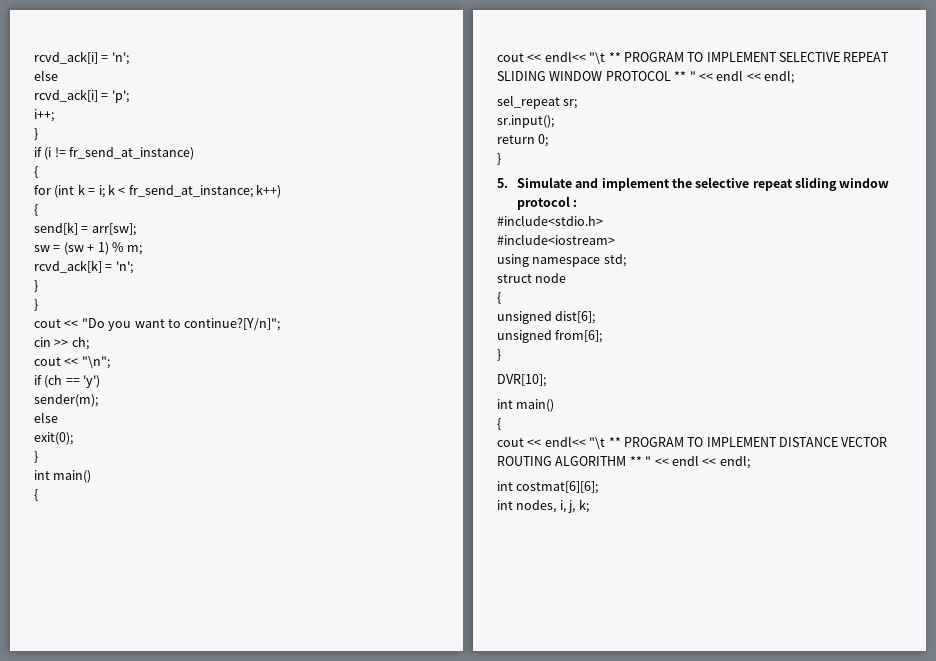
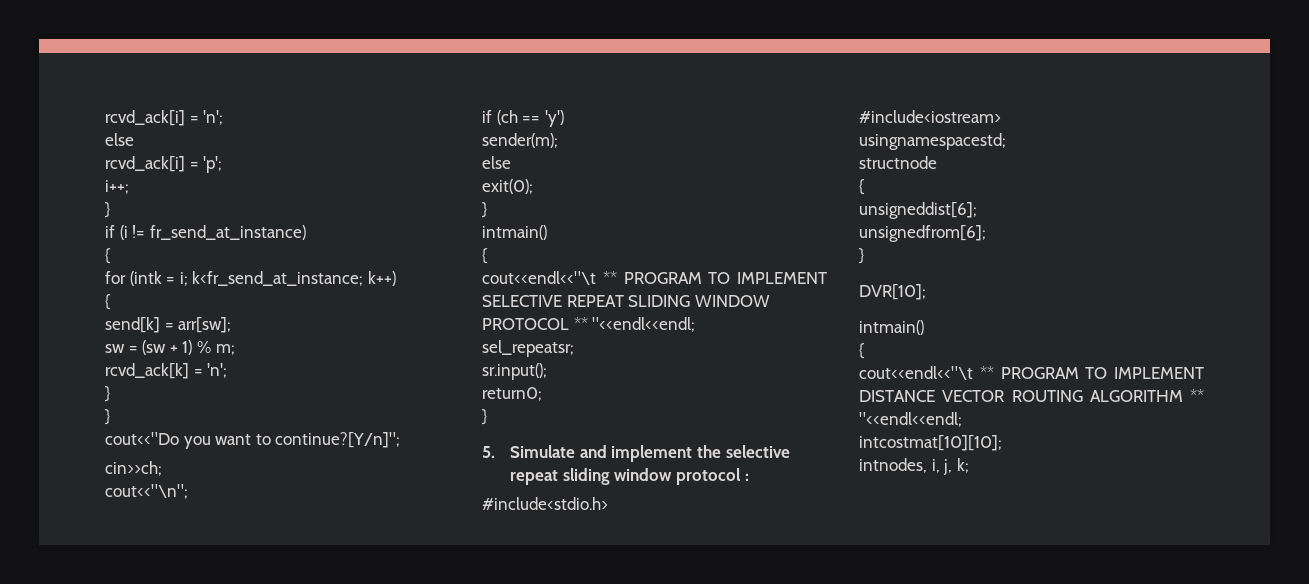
- for (int k = i; k < fr_send_at_instance; k++)
+ for (intk = i; k<fr_send_at_instance; k++)
- cout << "Do you want to continue?[Y/n]";
+ cout<<"Do you want to continue?[Y/n]";
- cin >> ch;
- cout << "\n";
+ cin>>ch;
+ cout<<"\n";
  exit(0);
  }
- int main()
+ intmain()
  {
- cout << endl<< "\t ** PROGRAM TO IMPLEMENT SELECTIVE REPEAT SLIDING WINDOW PROTOCOL ** " << endl << endl;
- sel_repeat sr;
+ cout<<endl<<"\t ** PROGRAM TO IMPLEMENT SELECTIVE REPEAT SLIDING WINDOW PROTOCOL ** "<<endl<<endl;
+ sel_repeatsr;
- return 0;
+ return0;
- using namespace std;
- struct node
+ usingnamespacestd;
+ structnode
  {
- unsigned dist[6];
- unsigned from[6];
+ unsigneddist[6];
+ unsignedfrom[6];
  DVR[10];
- int main()
+ intmain()
  {
- cout << endl<< "\t ** PROGRAM TO IMPLEMENT DISTANCE VECTOR ROUTING ALGORITHM ** " << endl << endl;
- int costmat[6][6];
- int nodes, i, j, k;
+ cout<<endl<<"\t ** PROGRAM TO IMPLEMENT DISTANCE VECTOR ROUTING ALGORITHM ** "<<endl<<endl;
+ intcostmat[10][10];
+ intnodes, i, j, k;

